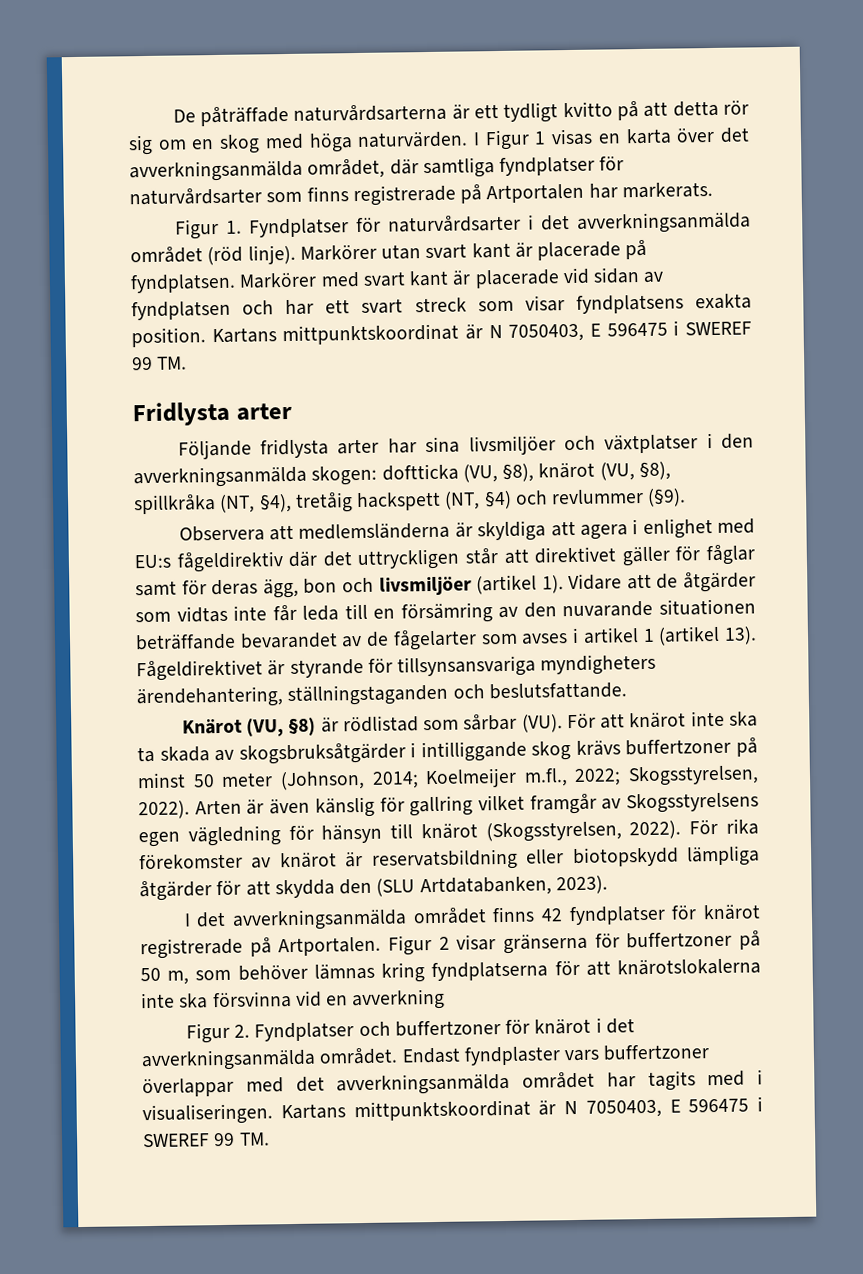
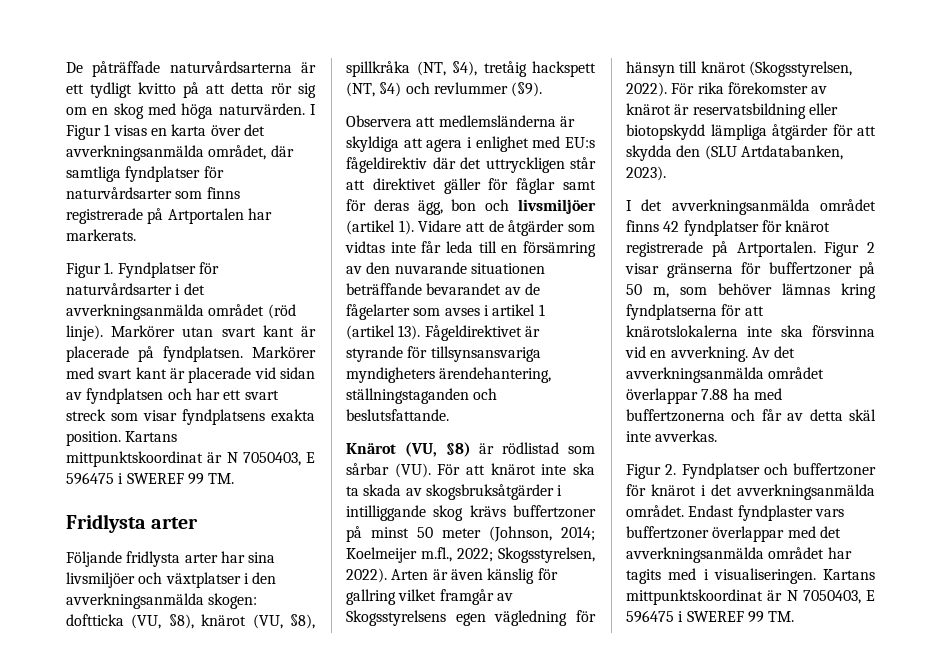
- Figur 2 visar gränserna för buffertzoner på 50 m, som behöver lämnas kring fyndplatserna för att knärotslokalerna inte ska försvinna vid en avverkning
+ Figur 2 visar gränserna för buffertzoner på 50 m, som behöver lämnas kring fyndplatserna för att knärotslokalerna inte ska försvinna vid en avverkning. Av det avverkningsanmälda området överlappar 7.88 ha med buffertzonerna och får av detta skäl inte avverkas.

